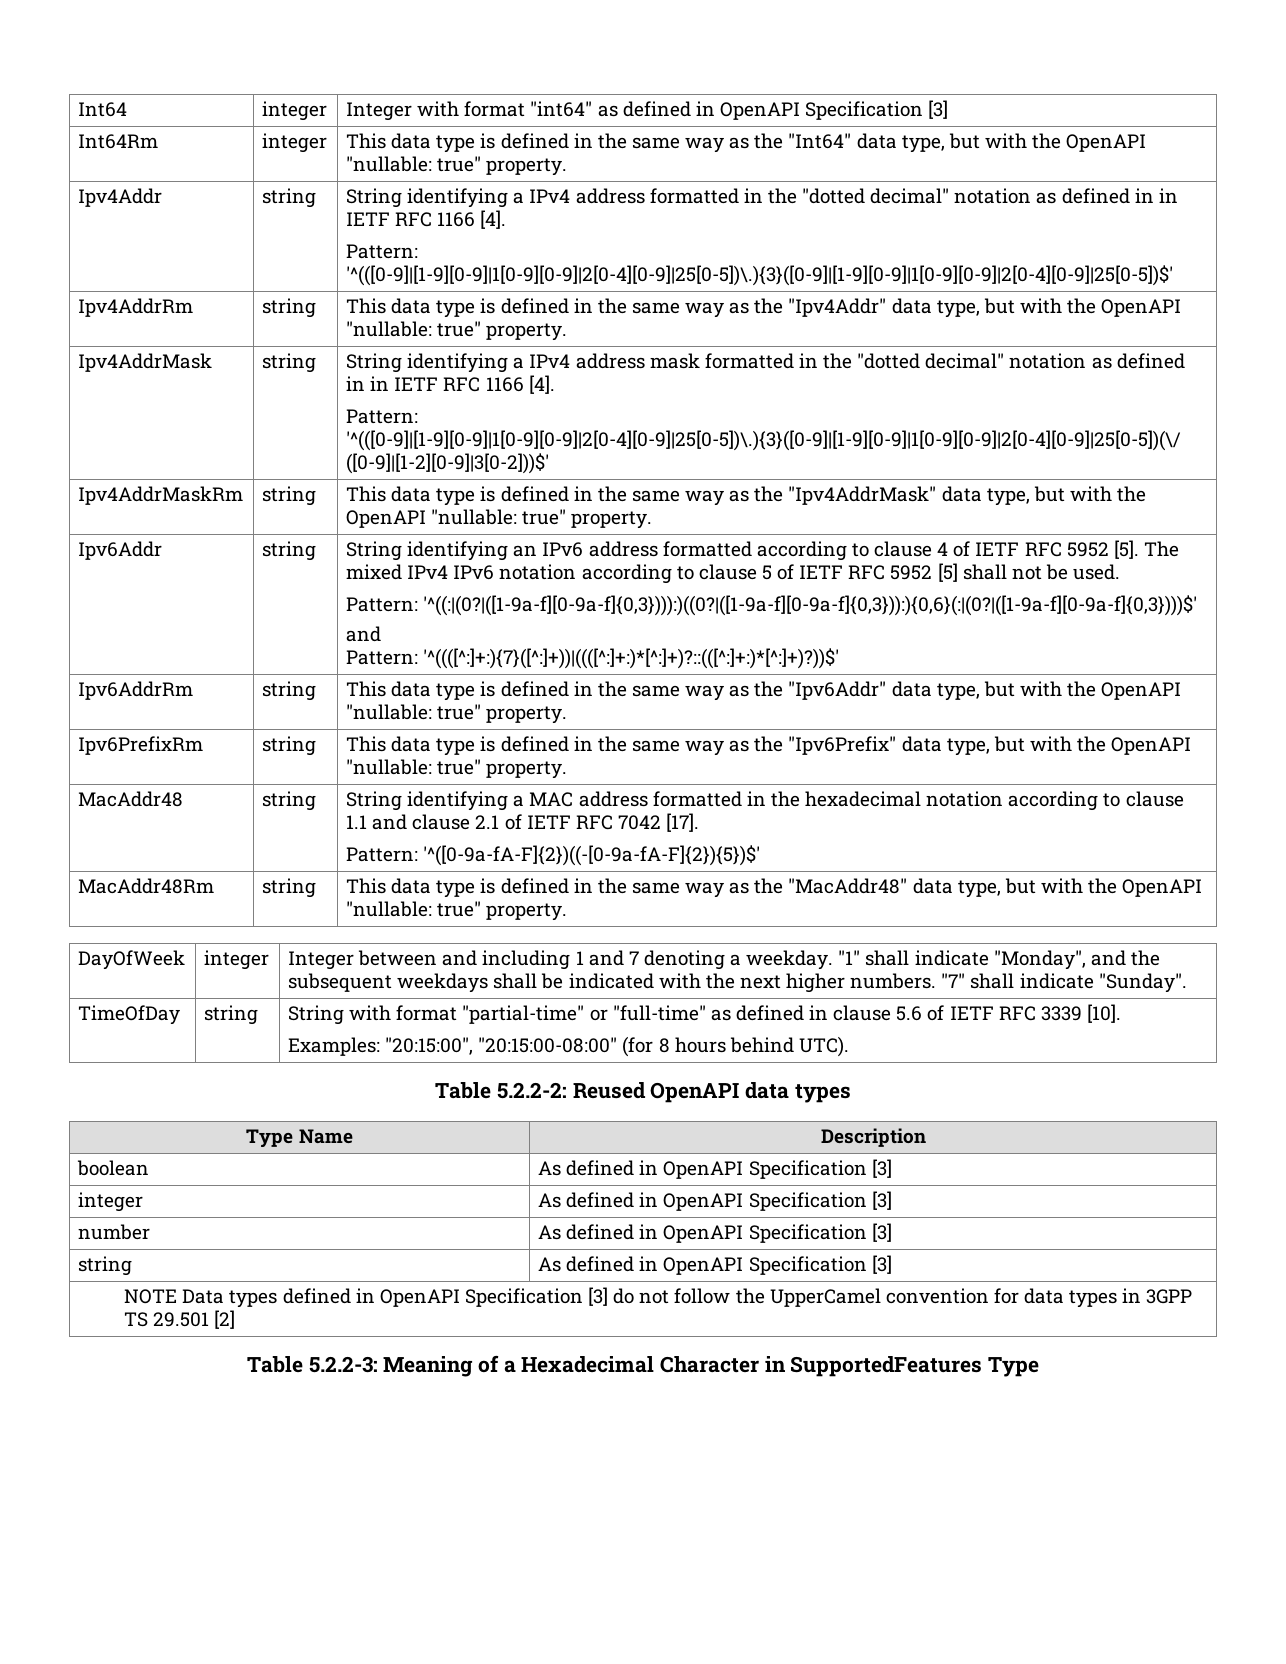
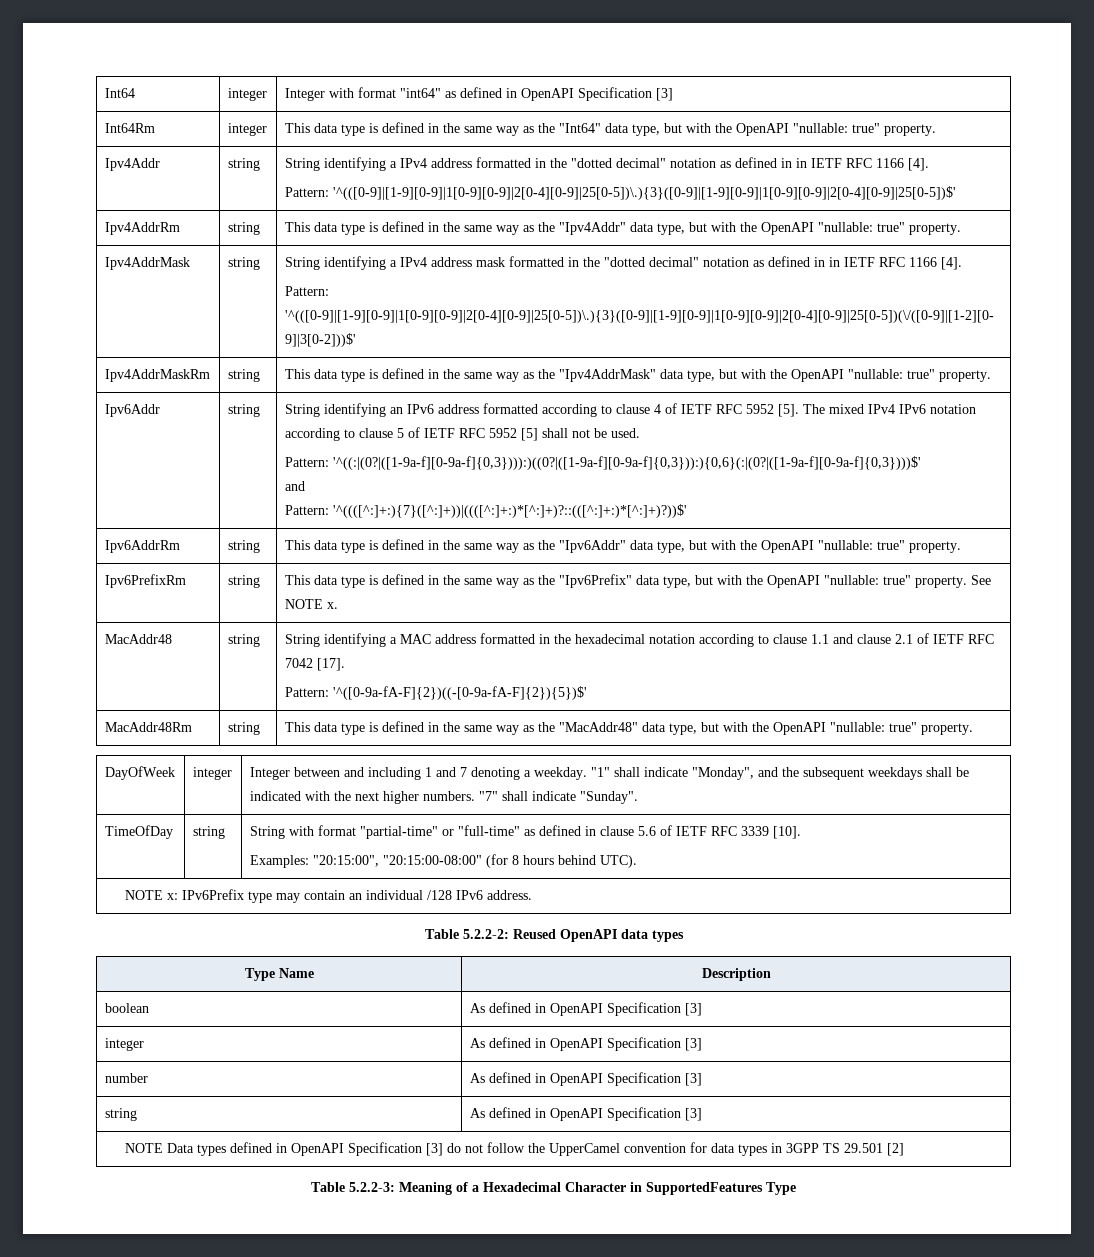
- Ipv6PrefixRm | string | This data type is defined in the same way as the "Ipv6Prefix" data type, but with the OpenAPI "nullable: true" property.
+ Ipv6PrefixRm | string | This data type is defined in the same way as the "Ipv6Prefix" data type, but with the OpenAPI "nullable: true" property. See NOTE x.
+ NOTE x: IPv6Prefix type may contain an individual /128 IPv6 address.

